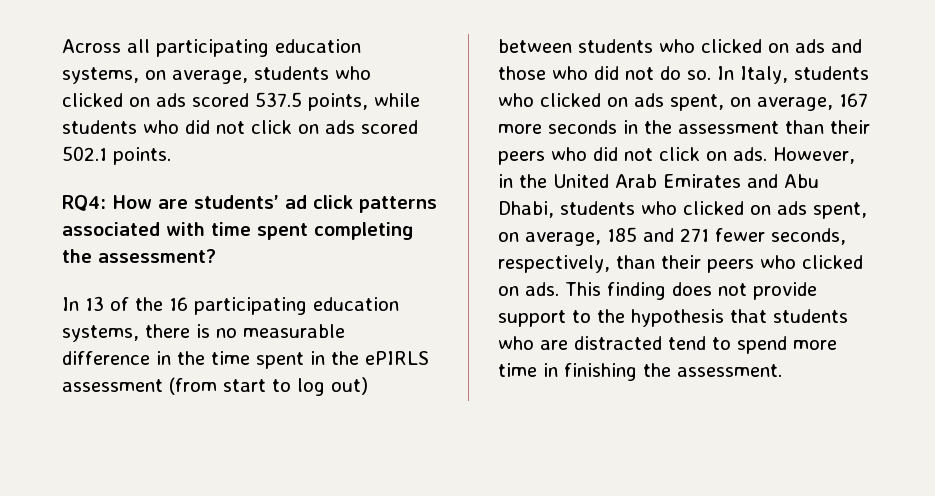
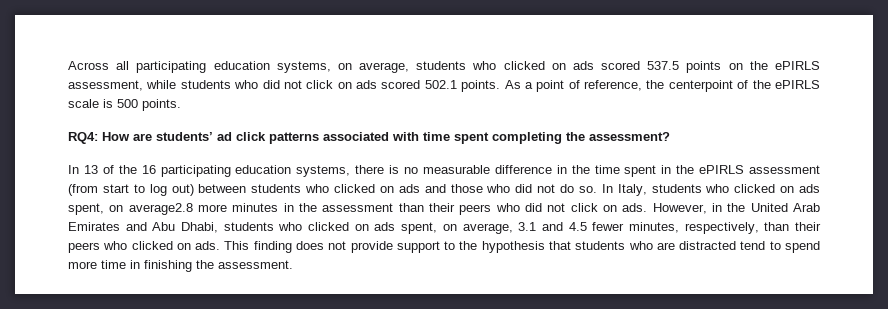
- Across all participating education systems, on average, students who clicked on ads scored 537.5 points, while students who did not click on ads scored 502.1 points.
+ Across all participating education systems, on average, students who clicked on ads scored 537.5 points on the ePIRLS assessment, while students who did not click on ads scored 502.1 points. As a point of reference, the centerpoint of the ePIRLS scale is 500 points.
- In Italy, students who clicked on ads spent, on average, 167 more seconds in the assessment than their peers who did not click on ads.
+ In Italy, students who clicked on ads spent, on average2.8 more minutes in the assessment than their peers who did not click on ads.
- However, in the United Arab Emirates and Abu Dhabi, students who clicked on ads spent, on average, 185 and 271 fewer seconds, respectively, than their peers who clicked on ads.
+ However, in the United Arab Emirates and Abu Dhabi, students who clicked on ads spent, on average, 3.1 and 4.5 fewer minutes, respectively, than their peers who clicked on ads.

